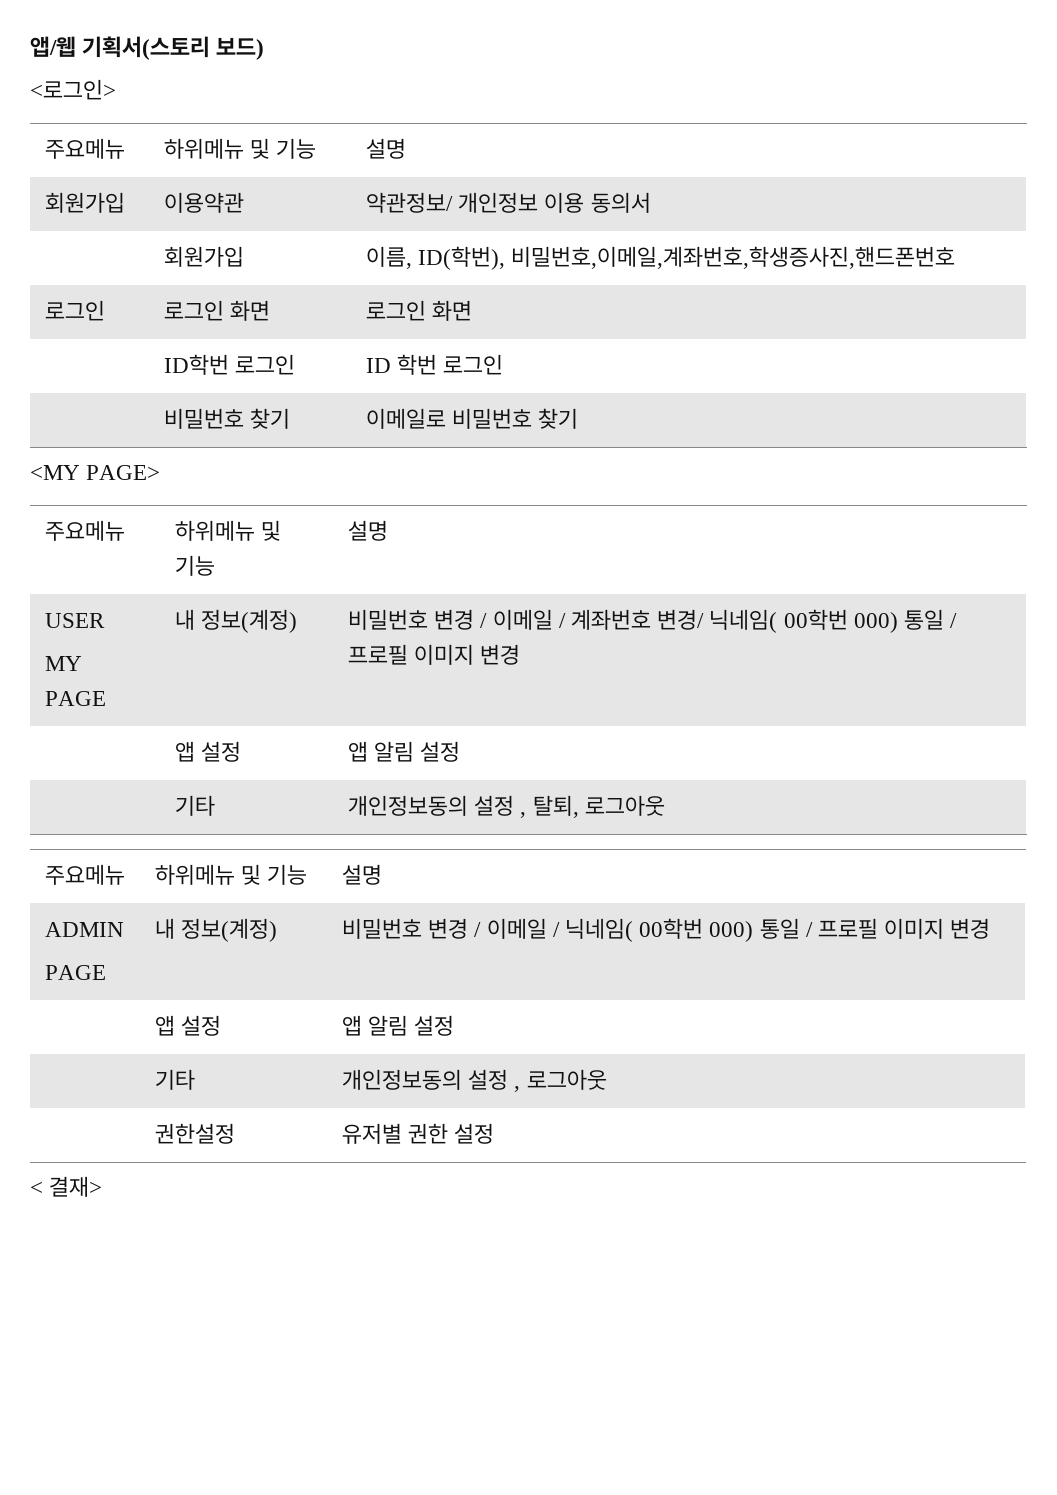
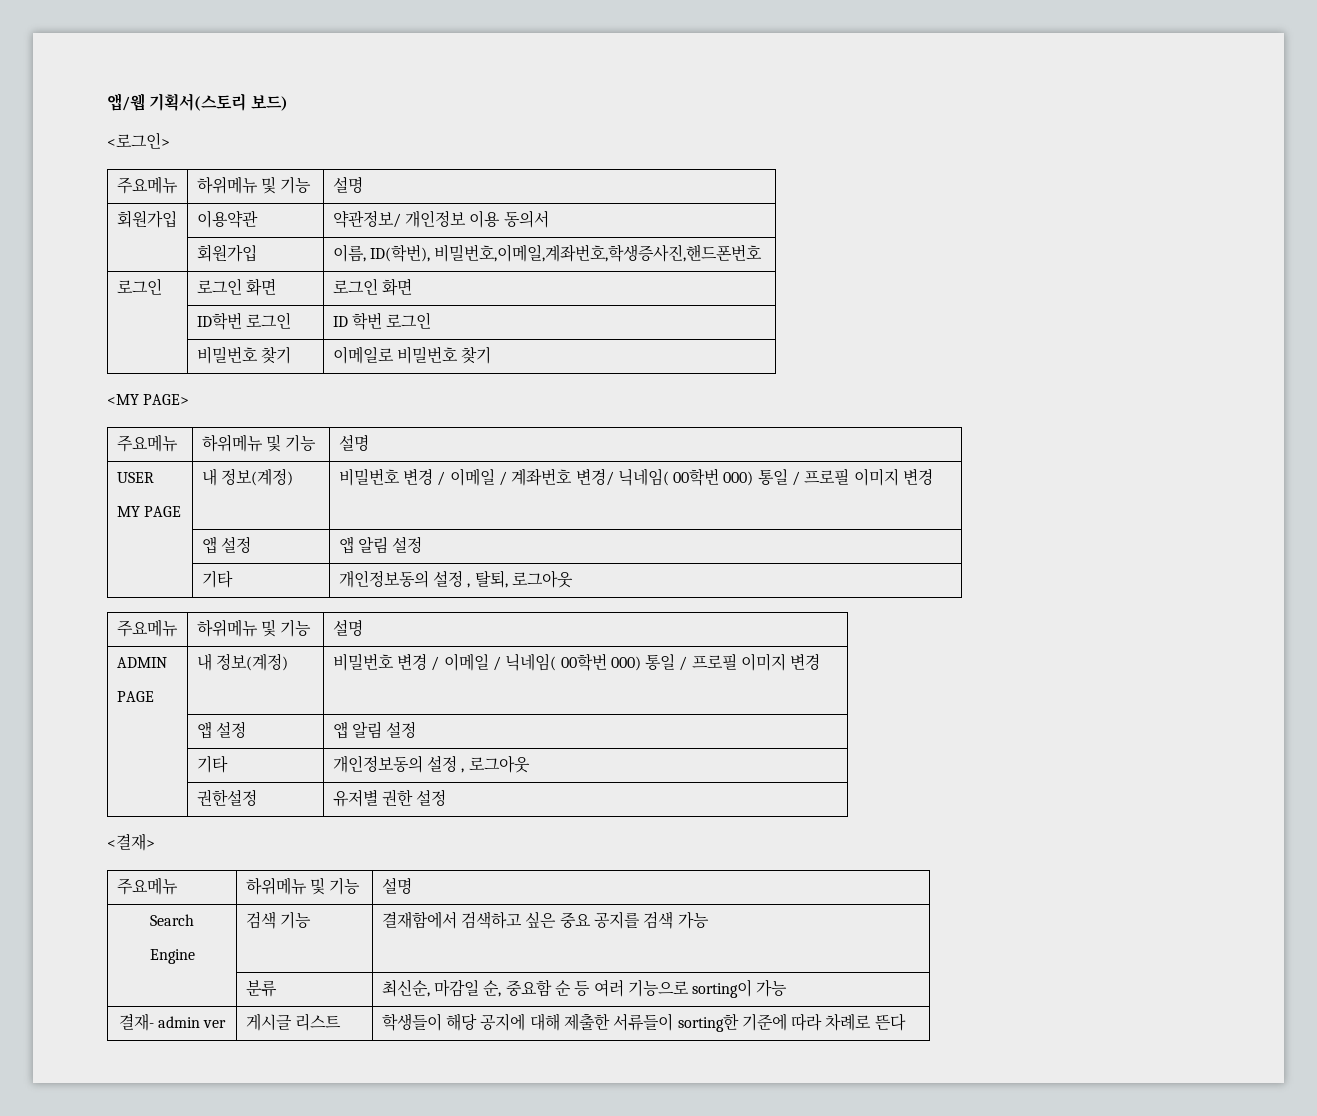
- < 결재>
+ <결재>
+ 주요메뉴 | 하위메뉴 및 기능 | 설명
+ Search
+ Engine | 검색 기능 | 결재함에서 검색하고 싶은 중요 공지를 검색 가능
+ | 분류 | 최신순, 마감일 순, 중요함 순 등 여러 기능으로 sorting이 가능
+ 결재- admin ver | 게시글 리스트 | 학생들이 해당 공지에 대해 제출한 서류들이 sorting한 기준에 따라 차례로 뜬다

